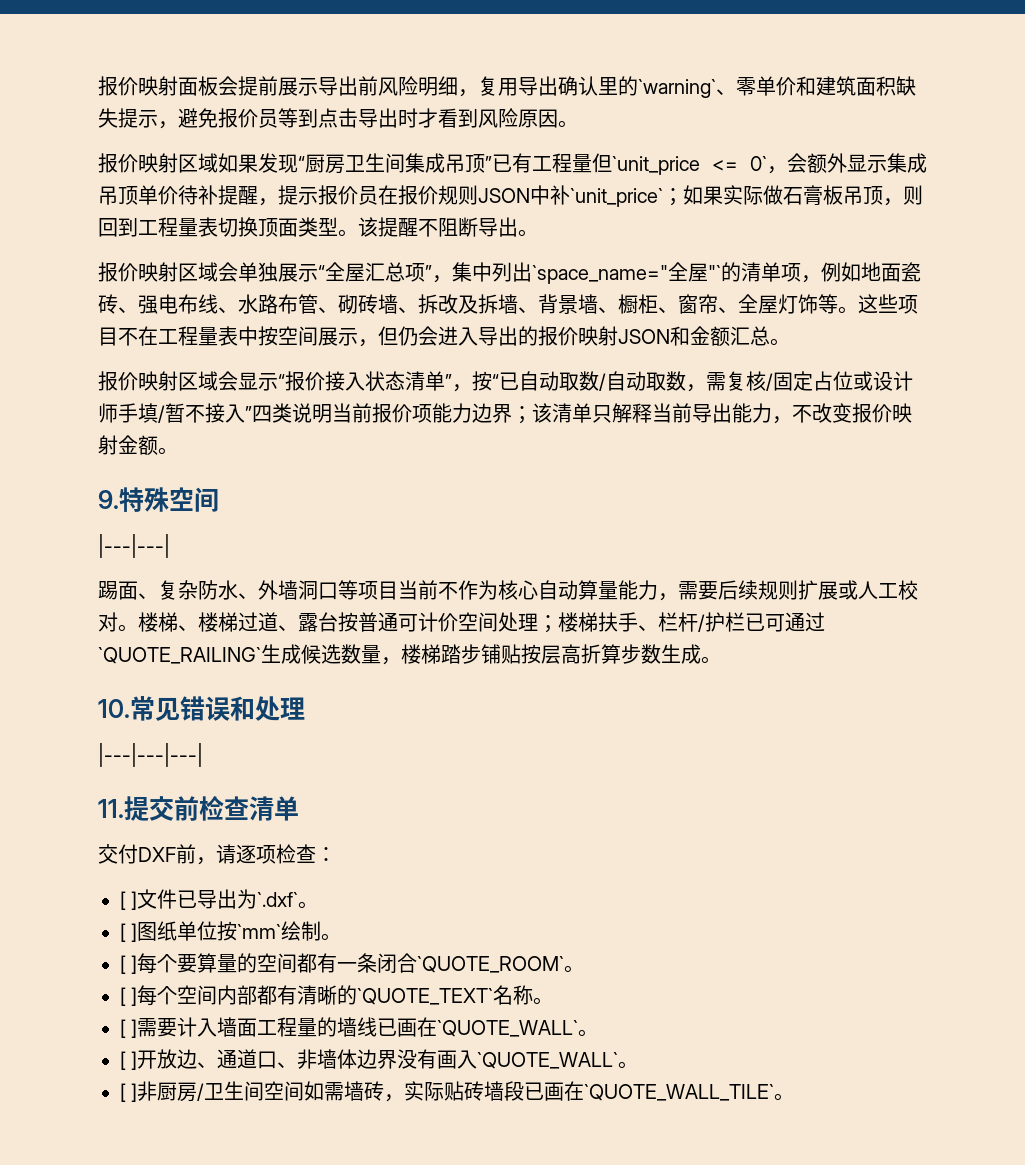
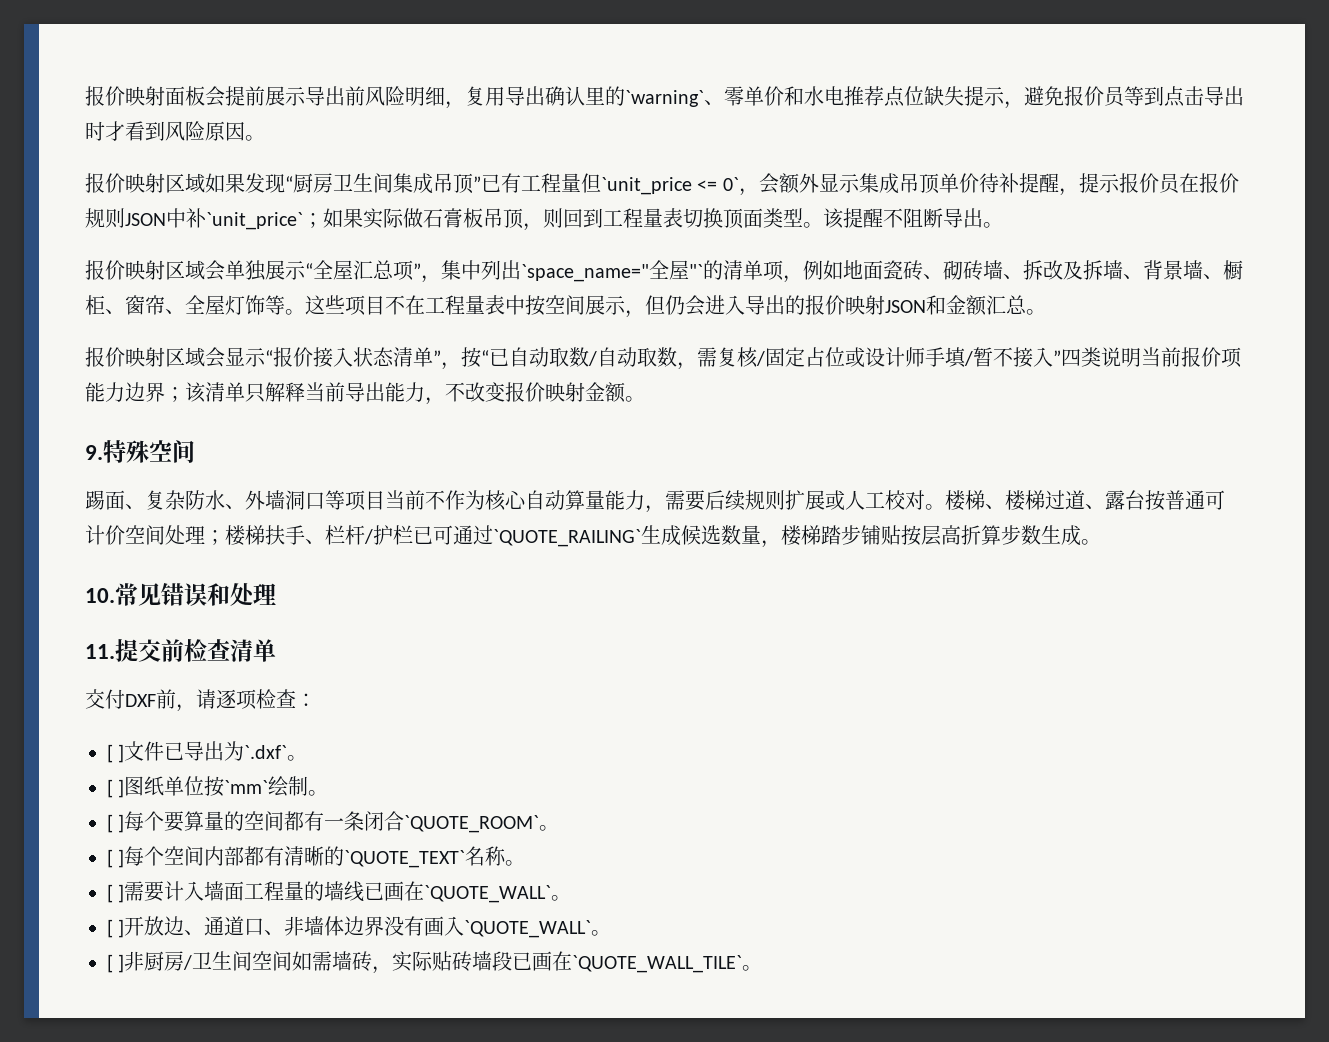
- 报价映射面板会提前展示导出前风险明细，复用导出确认里的`warning`、零单价和建筑面积缺失提示，避免报价员等到点击导出时才看到风险原因。
+ 报价映射面板会提前展示导出前风险明细，复用导出确认里的`warning`、零单价和水电推荐点位缺失提示，避免报价员等到点击导出时才看到风险原因。
- 报价映射区域会单独展示“全屋汇总项”，集中列出`space_name="全屋"`的清单项，例如地面瓷砖、强电布线、水路布管、砌砖墙、拆改及拆墙、背景墙、橱柜、窗帘、全屋灯饰等。
+ 报价映射区域会单独展示“全屋汇总项”，集中列出`space_name="全屋"`的清单项，例如地面瓷砖、砌砖墙、拆改及拆墙、背景墙、橱柜、窗帘、全屋灯饰等。
- |---|---|
- |---|---|---|

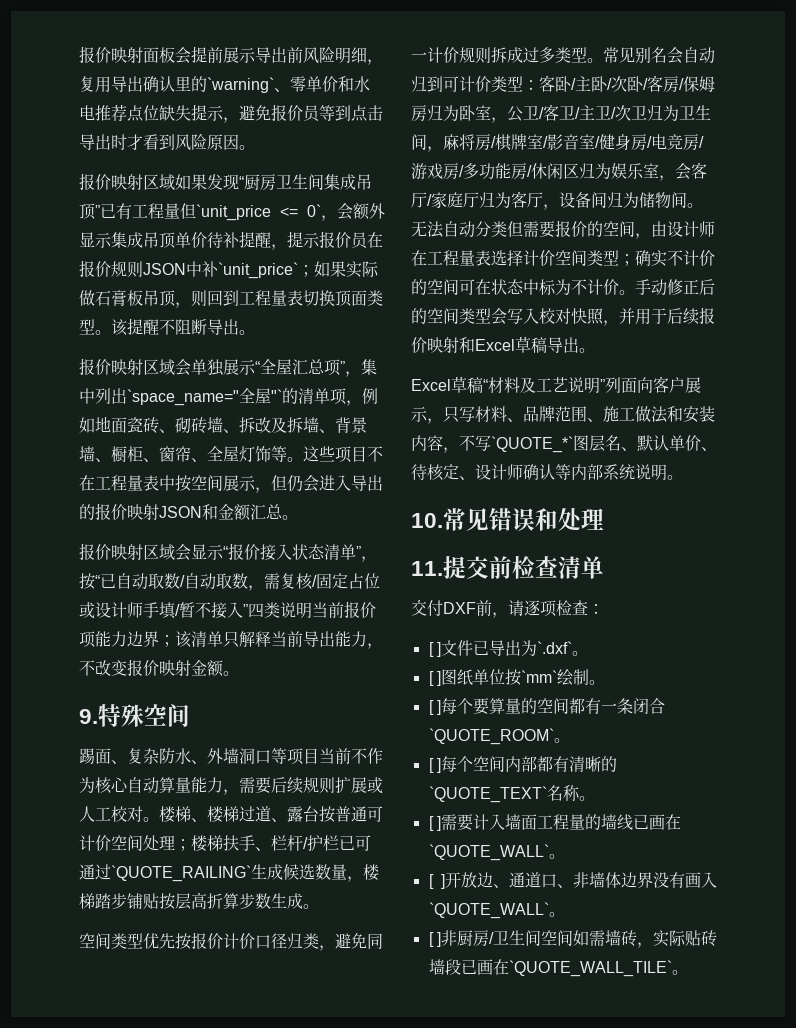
+ 空间类型优先按报价计价口径归类，避免同一计价规则拆成过多类型。常见别名会自动归到可计价类型：客卧/主卧/次卧/客房/保姆房归为卧室，公卫/客卫/主卫/次卫归为卫生间，麻将房/棋牌室/影音室/健身房/电竞房/游戏房/多功能房/休闲区归为娱乐室，会客厅/家庭厅归为客厅，设备间归为储物间。无法自动分类但需要报价的空间，由设计师在工程量表选择计价空间类型；确实不计价的空间可在状态中标为不计价。手动修正后的空间类型会写入校对快照，并用于后续报价映射和Excel草稿导出。
+ Excel草稿“材料及工艺说明”列面向客户展示，只写材料、品牌范围、施工做法和安装内容，不写`QUOTE_*`图层名、默认单价、待核定、设计师确认等内部系统说明。

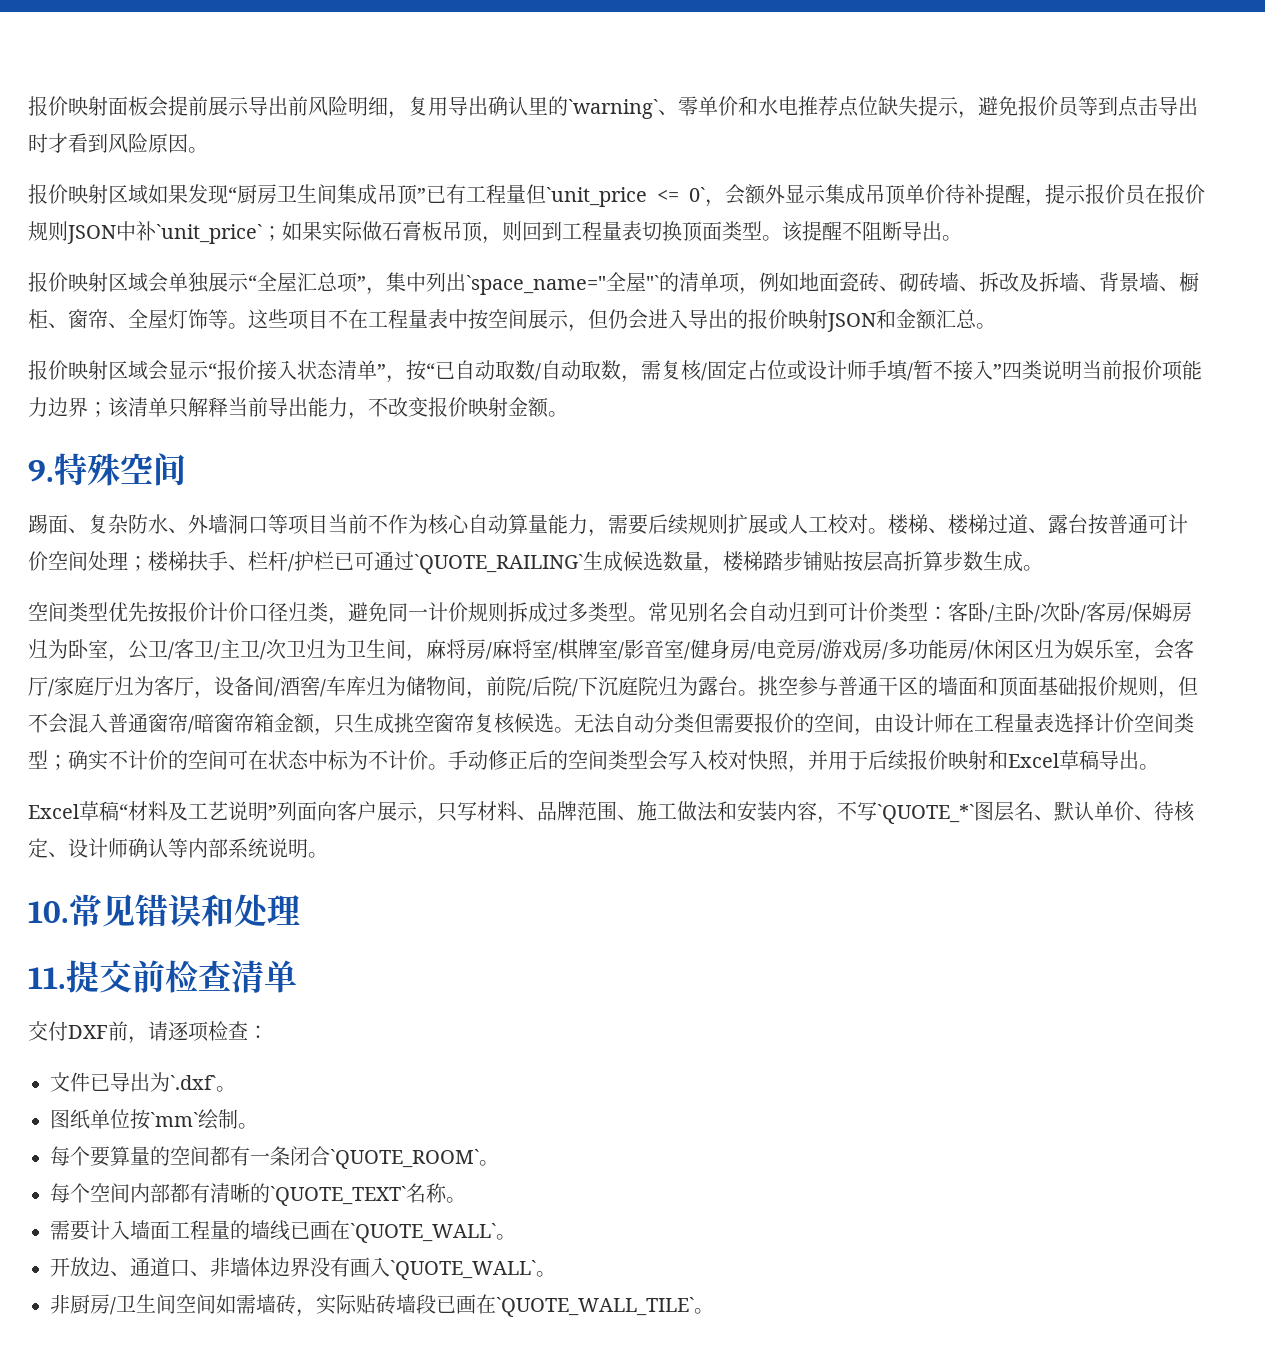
- 客卧/主卧/次卧/客房/保姆房归为卧室，公卫/客卫/主卫/次卫归为卫生间，麻将房/棋牌室/影音室/健身房/电竞房/游戏房/多功能房/休闲区归为娱乐室，会客厅/家庭厅归为客厅，设备间归为储物间。
+ 客卧/主卧/次卧/客房/保姆房归为卧室，公卫/客卫/主卫/次卫归为卫生间，麻将房/麻将室/棋牌室/影音室/健身房/电竞房/游戏房/多功能房/休闲区归为娱乐室，会客厅/家庭厅归为客厅，设备间/酒窖/车库归为储物间，前院/后院/下沉庭院归为露台。挑空参与普通干区的墙面和顶面基础报价规则，但不会混入普通窗帘/暗窗帘箱金额，只生成挑空窗帘复核候选。
- [ ]文件已导出为`.dxf`。
+ 文件已导出为`.dxf`。
- [ ]图纸单位按`mm`绘制。
+ 图纸单位按`mm`绘制。
- [ ]每个要算量的空间都有一条闭合`QUOTE_ROOM`。
+ 每个要算量的空间都有一条闭合`QUOTE_ROOM`。
- [ ]每个空间内部都有清晰的`QUOTE_TEXT`名称。
+ 每个空间内部都有清晰的`QUOTE_TEXT`名称。
- [ ]需要计入墙面工程量的墙线已画在`QUOTE_WALL`。
+ 需要计入墙面工程量的墙线已画在`QUOTE_WALL`。
- [ ]开放边、通道口、非墙体边界没有画入`QUOTE_WALL`。
+ 开放边、通道口、非墙体边界没有画入`QUOTE_WALL`。
- [ ]非厨房/卫生间空间如需墙砖，实际贴砖墙段已画在`QUOTE_WALL_TILE`。
+ 非厨房/卫生间空间如需墙砖，实际贴砖墙段已画在`QUOTE_WALL_TILE`。

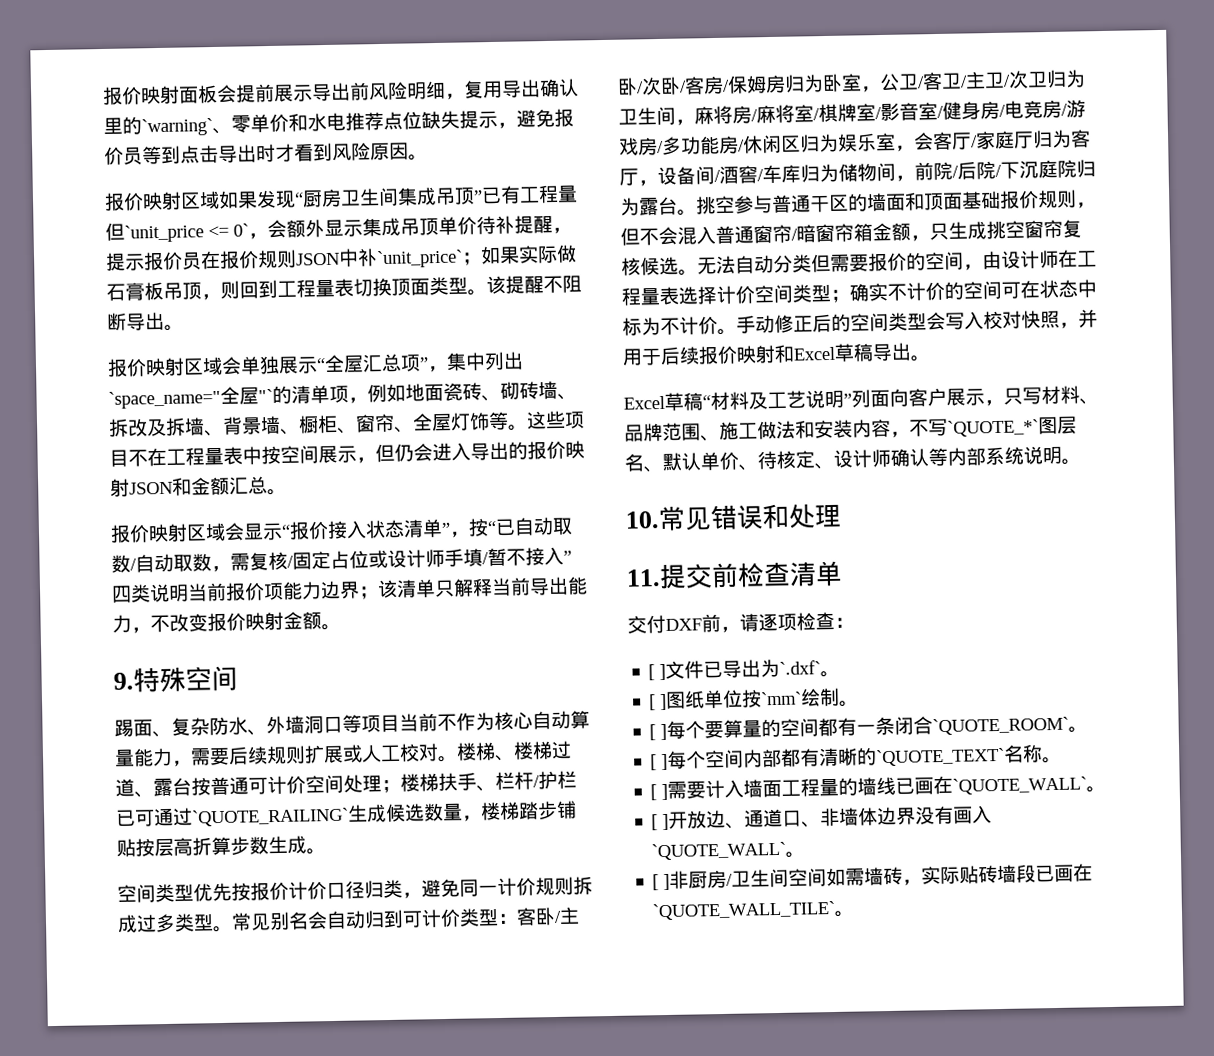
- 文件已导出为`.dxf`。
+ [ ]文件已导出为`.dxf`。
- 图纸单位按`mm`绘制。
+ [ ]图纸单位按`mm`绘制。
- 每个要算量的空间都有一条闭合`QUOTE_ROOM`。
+ [ ]每个要算量的空间都有一条闭合`QUOTE_ROOM`。
- 每个空间内部都有清晰的`QUOTE_TEXT`名称。
+ [ ]每个空间内部都有清晰的`QUOTE_TEXT`名称。
- 需要计入墙面工程量的墙线已画在`QUOTE_WALL`。
+ [ ]需要计入墙面工程量的墙线已画在`QUOTE_WALL`。
- 开放边、通道口、非墙体边界没有画入`QUOTE_WALL`。
+ [ ]开放边、通道口、非墙体边界没有画入`QUOTE_WALL`。
- 非厨房/卫生间空间如需墙砖，实际贴砖墙段已画在`QUOTE_WALL_TILE`。
+ [ ]非厨房/卫生间空间如需墙砖，实际贴砖墙段已画在`QUOTE_WALL_TILE`。

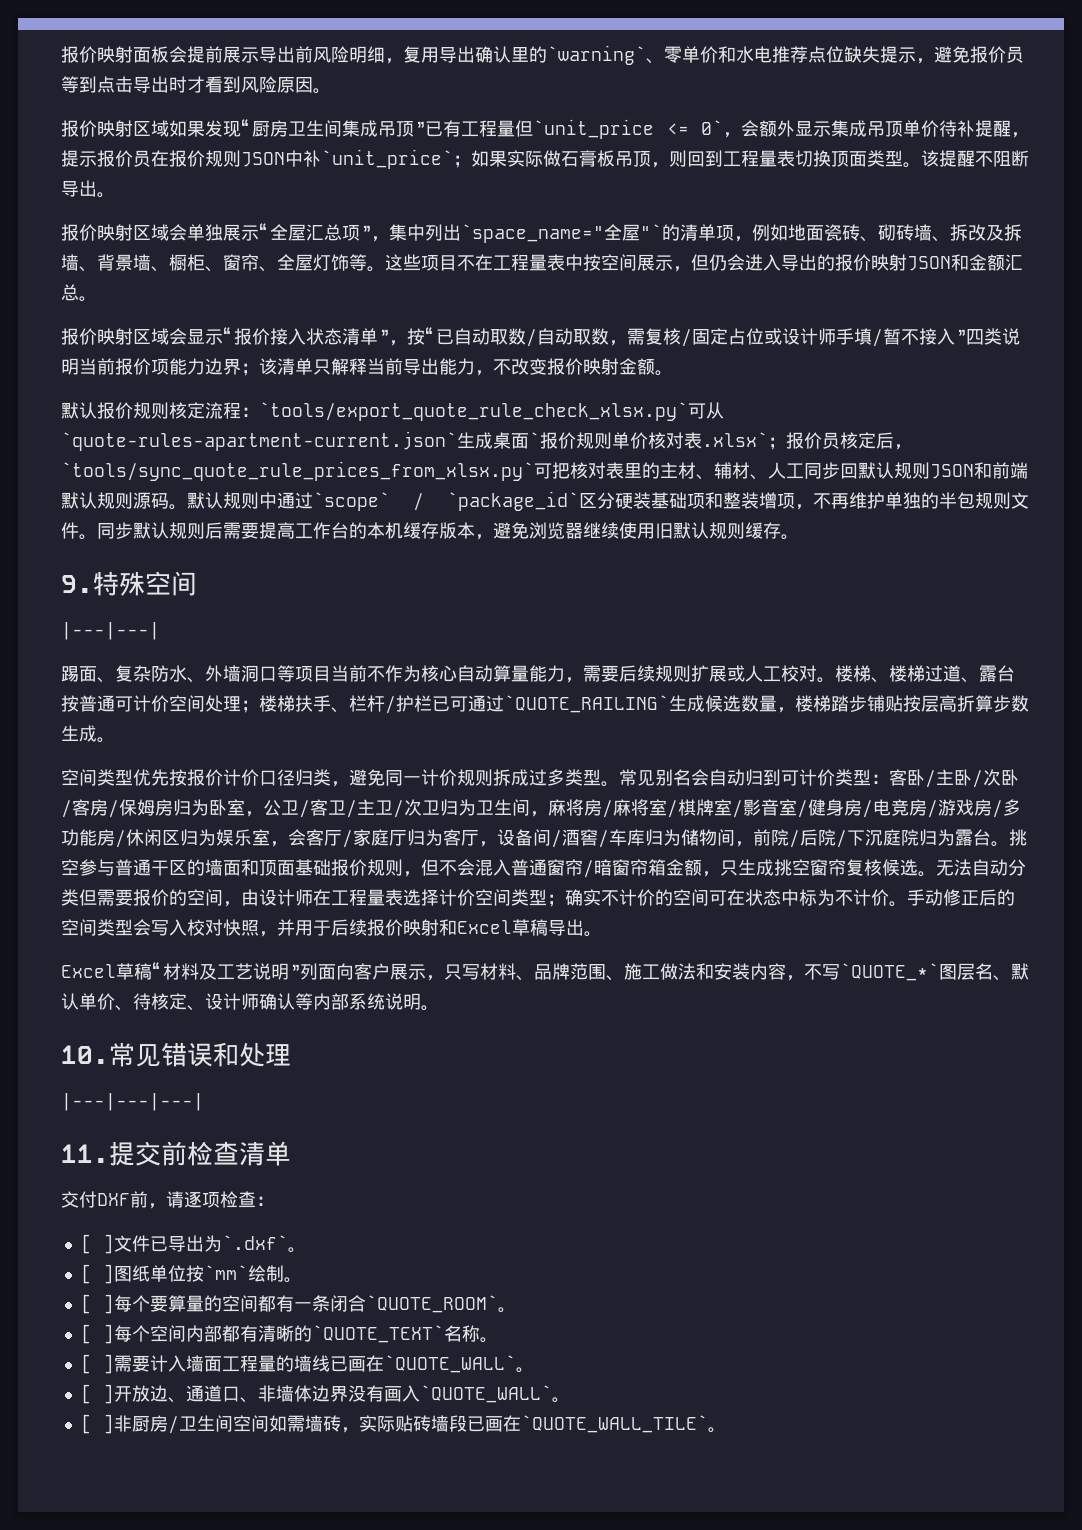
+ 默认报价规则核定流程：`tools/export_quote_rule_check_xlsx.py`可从`quote-rules-apartment-current.json`生成桌面`报价规则单价核对表.xlsx`；报价员核定后，`tools/sync_quote_rule_prices_from_xlsx.py`可把核对表里的主材、辅材、人工同步回默认规则JSON和前端默认规则源码。默认规则中通过`scope` / `package_id`区分硬装基础项和整装增项，不再维护单独的半包规则文件。同步默认规则后需要提高工作台的本机缓存版本，避免浏览器继续使用旧默认规则缓存。
+ |---|---|
+ |---|---|---|

